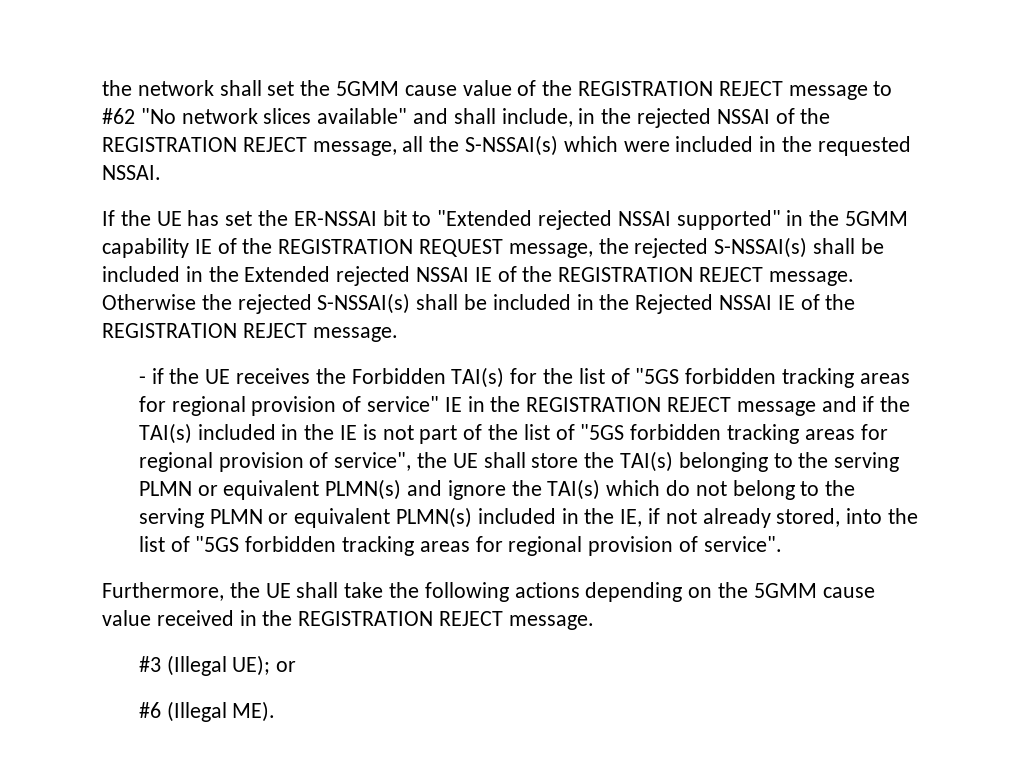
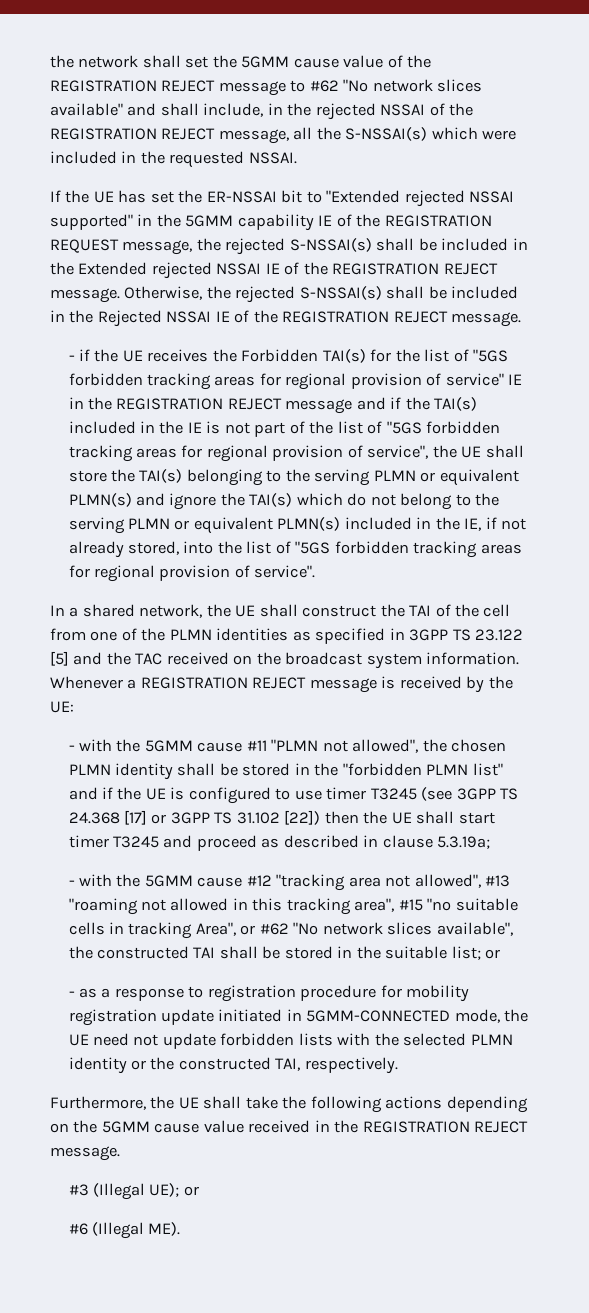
- Otherwise the rejected S-NSSAI(s) shall be included in the Rejected NSSAI IE of the REGISTRATION REJECT message.
+ Otherwise, the rejected S-NSSAI(s) shall be included in the Rejected NSSAI IE of the REGISTRATION REJECT message.
+ In a shared network, the UE shall construct the TAI of the cell from one of the PLMN identities as specified in 3GPP TS 23.122 [5] and the TAC received on the broadcast system information. Whenever a REGISTRATION REJECT message is received by the UE:
+ - with the 5GMM cause #11 "PLMN not allowed", the chosen PLMN identity shall be stored in the "forbidden PLMN list" and if the UE is configured to use timer T3245 (see 3GPP TS 24.368 [17] or 3GPP TS 31.102 [22]) then the UE shall start timer T3245 and proceed as described in clause 5.3.19a;
+ - with the 5GMM cause #12 "tracking area not allowed", #13 "roaming not allowed in this tracking area", #15 "no suitable cells in tracking Area", or #62 "No network slices available", the constructed TAI shall be stored in the suitable list; or
+ - as a response to registration procedure for mobility registration update initiated in 5GMM-CONNECTED mode, the UE need not update forbidden lists with the selected PLMN identity or the constructed TAI, respectively.

